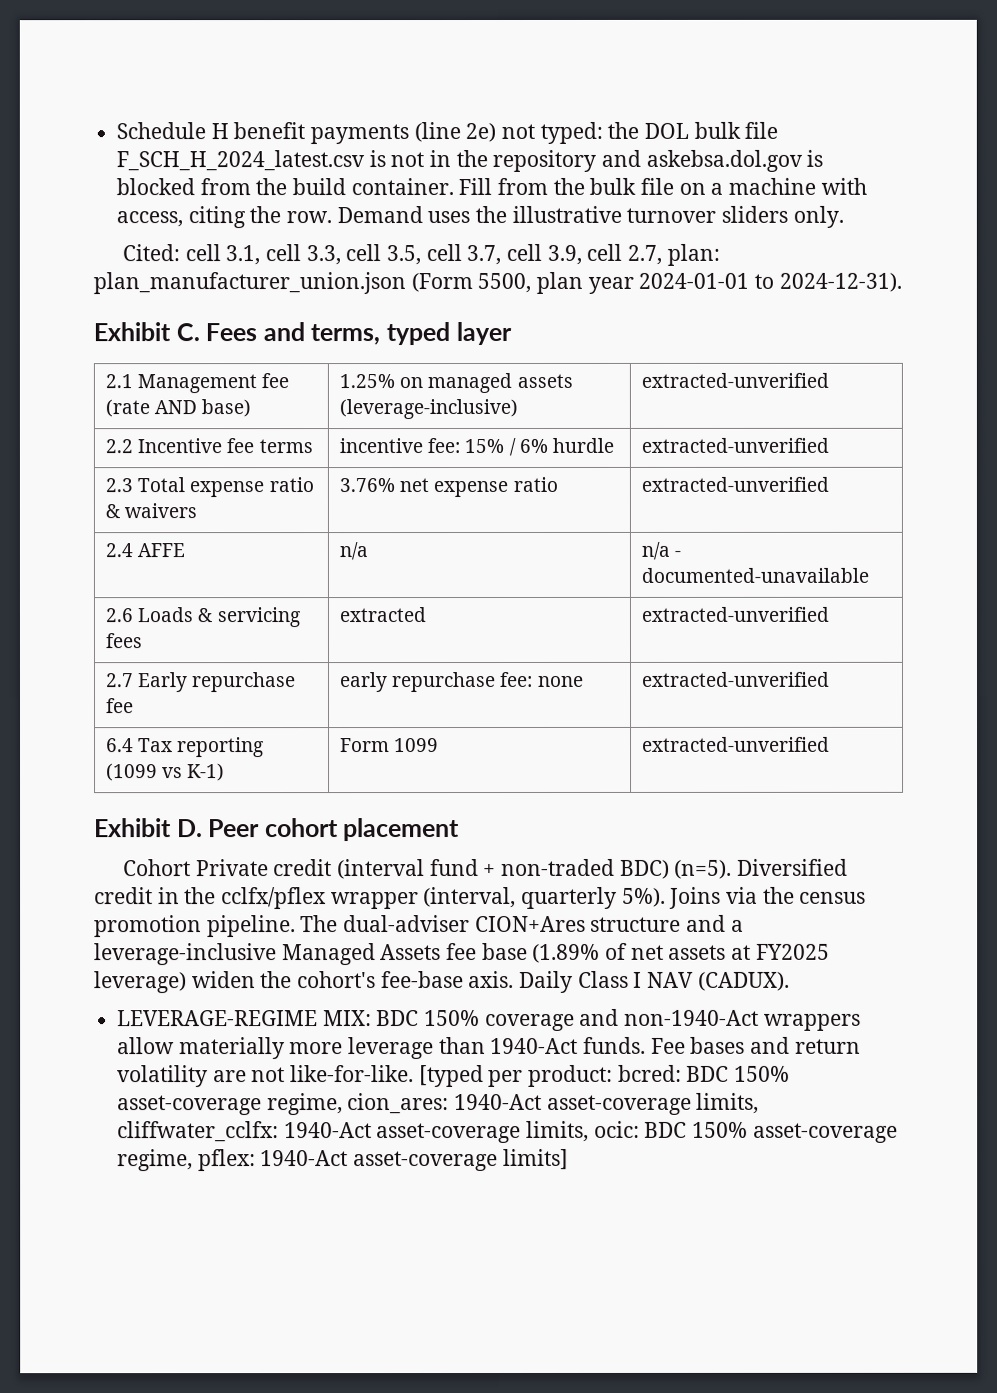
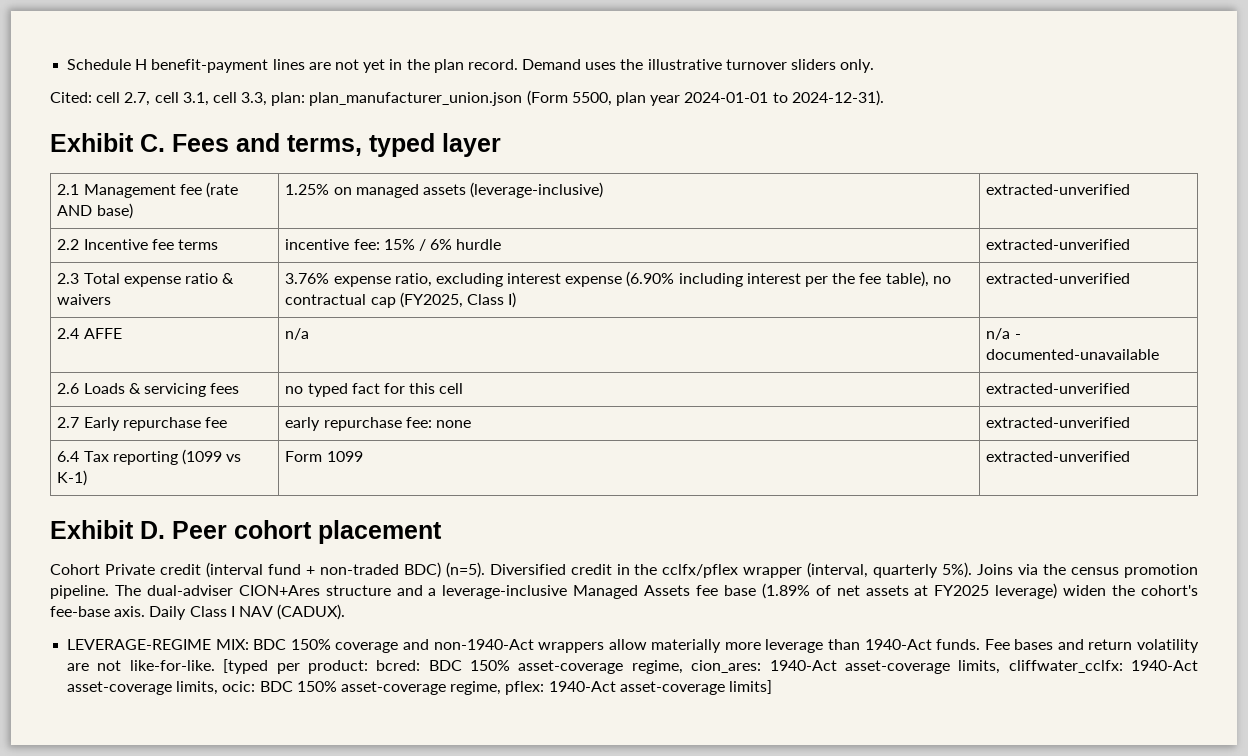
- Schedule H benefit payments (line 2e) not typed: the DOL bulk file F_SCH_H_2024_latest.csv is not in the repository and askebsa.dol.gov is blocked from the build container. Fill from the bulk file on a machine with access, citing the row.
+ Schedule H benefit-payment lines are not yet in the plan record.
- Cited: cell 3.1, cell 3.3, cell 3.5, cell 3.7, cell 3.9, cell 2.7, plan: plan_manufacturer_union.json (Form 5500, plan year 2024-01-01 to 2024-12-31).
+ Cited: cell 2.7, cell 3.1, cell 3.3, plan: plan_manufacturer_union.json (Form 5500, plan year 2024-01-01 to 2024-12-31).
- 2.3 Total expense ratio & waivers | 3.76% net expense ratio | extracted-unverified
+ 2.3 Total expense ratio & waivers | 3.76% expense ratio, excluding interest expense (6.90% including interest per the fee table), no contractual cap (FY2025, Class I) | extracted-unverified
- 2.6 Loads & servicing fees | extracted | extracted-unverified
+ 2.6 Loads & servicing fees | no typed fact for this cell | extracted-unverified

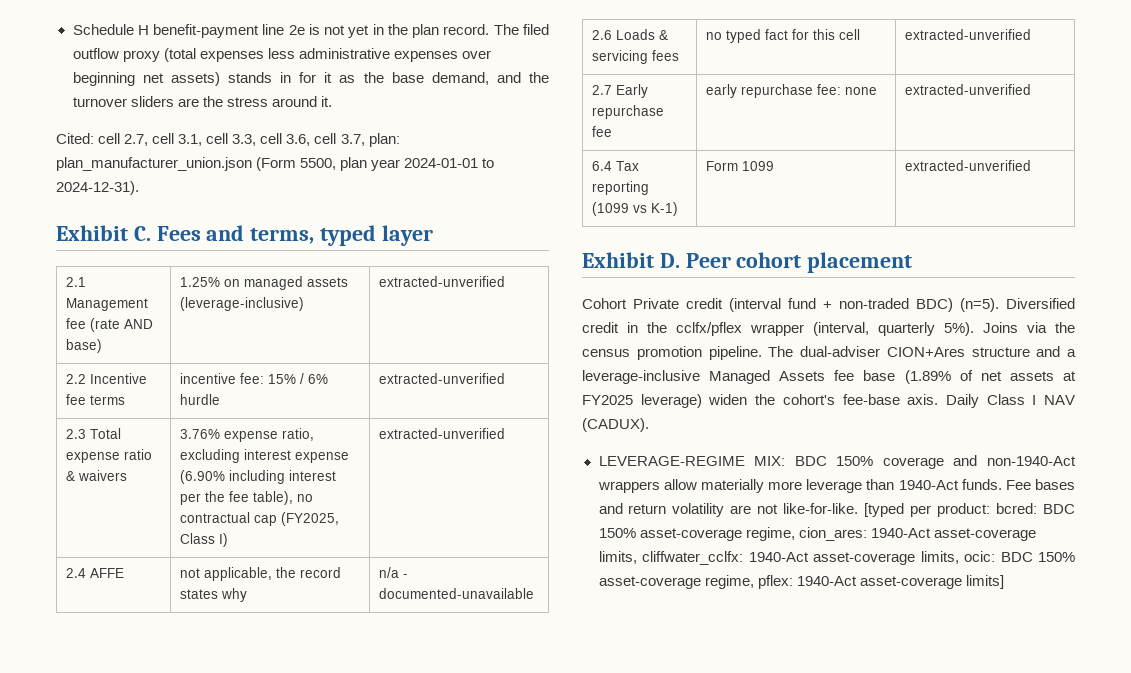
- Schedule H benefit-payment lines are not yet in the plan record.
+ Schedule H benefit-payment line 2e is not yet in the plan record.
- Demand uses the illustrative turnover sliders only.
+ The filed outflow proxy (total expenses less administrative expenses over beginning net assets) stands in for it as the base demand, and the turnover sliders are the stress around it.
- Cited: cell 2.7, cell 3.1, cell 3.3, plan: plan_manufacturer_union.json (Form 5500, plan year 2024-01-01 to 2024-12-31).
+ Cited: cell 2.7, cell 3.1, cell 3.3, cell 3.6, cell 3.7, plan: plan_manufacturer_union.json (Form 5500, plan year 2024-01-01 to 2024-12-31).
- 2.4 AFFE | n/a | n/a - documented-unavailable
+ 2.4 AFFE | not applicable, the record states why | n/a - documented-unavailable

